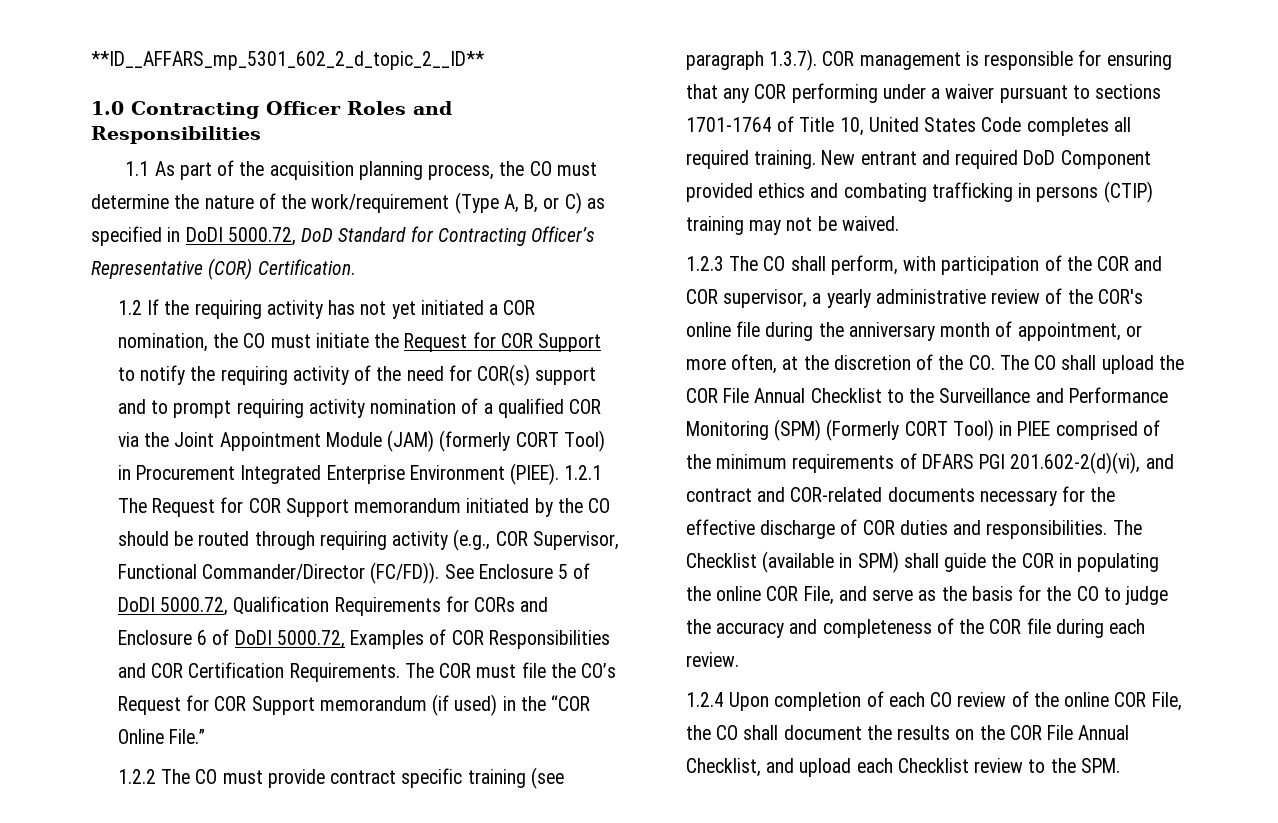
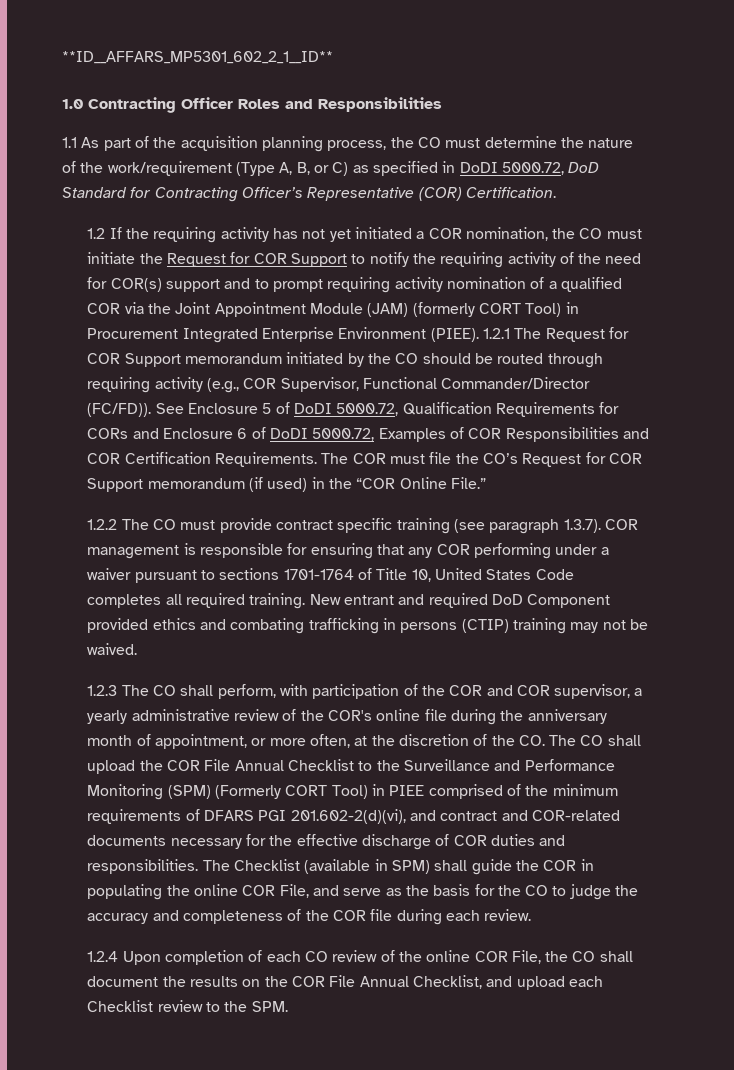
- **ID__AFFARS_mp_5301_602_2_d_topic_2__ID**
+ **ID__AFFARS_MP5301_602_2_1__ID**

